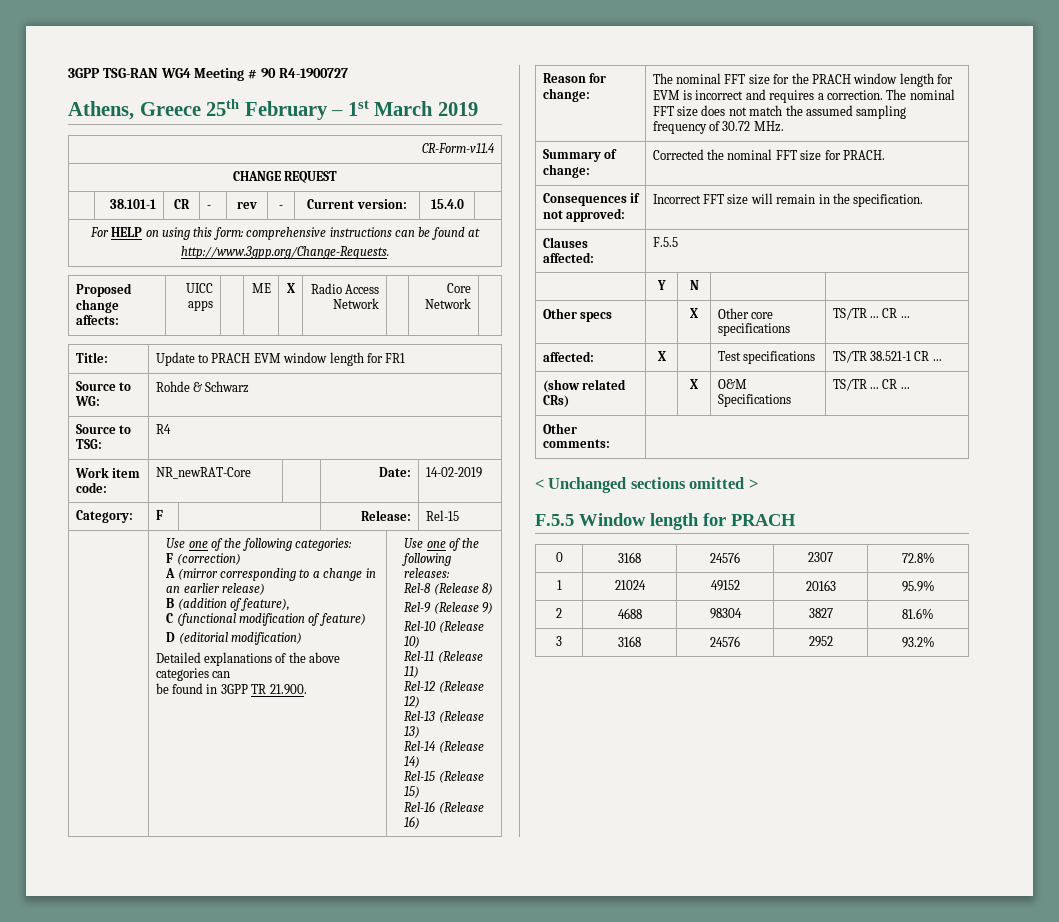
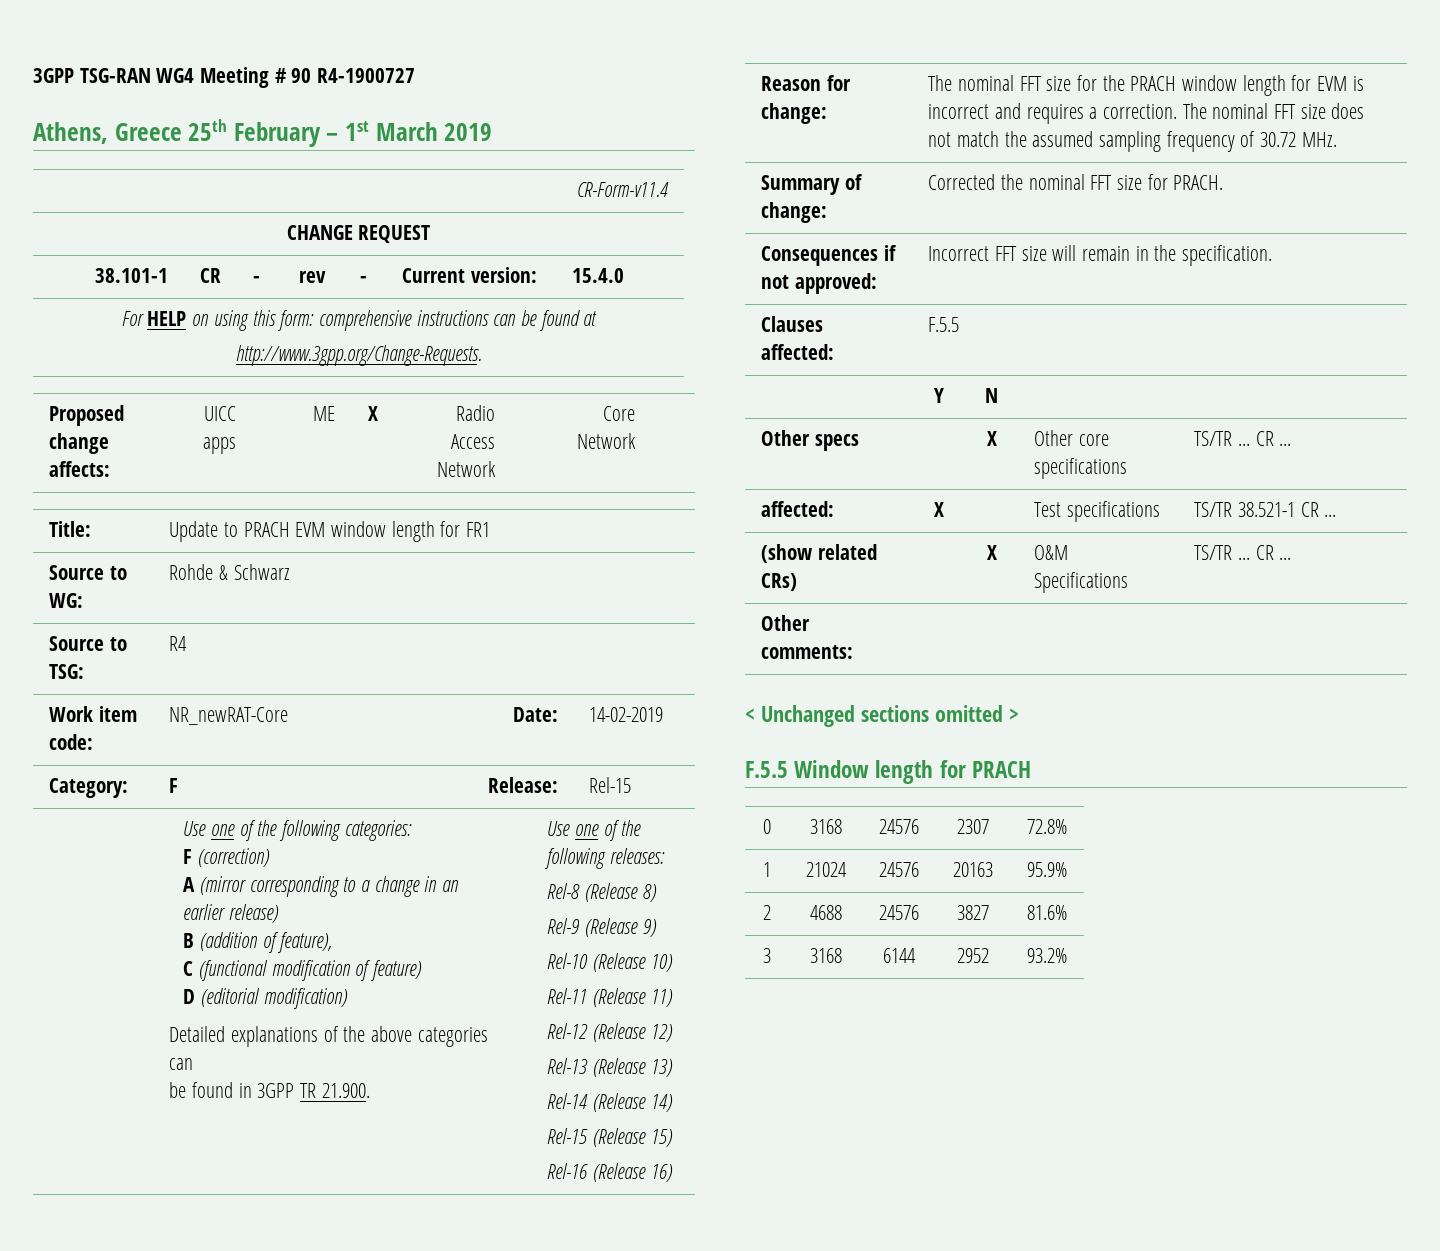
- 1 | 21024 | 49152 | 20163 | 95.9%
+ 1 | 21024 | 24576 | 20163 | 95.9%
- 2 | 4688 | 98304 | 3827 | 81.6%
+ 2 | 4688 | 24576 | 3827 | 81.6%
- 3 | 3168 | 24576 | 2952 | 93.2%
+ 3 | 3168 | 6144 | 2952 | 93.2%

